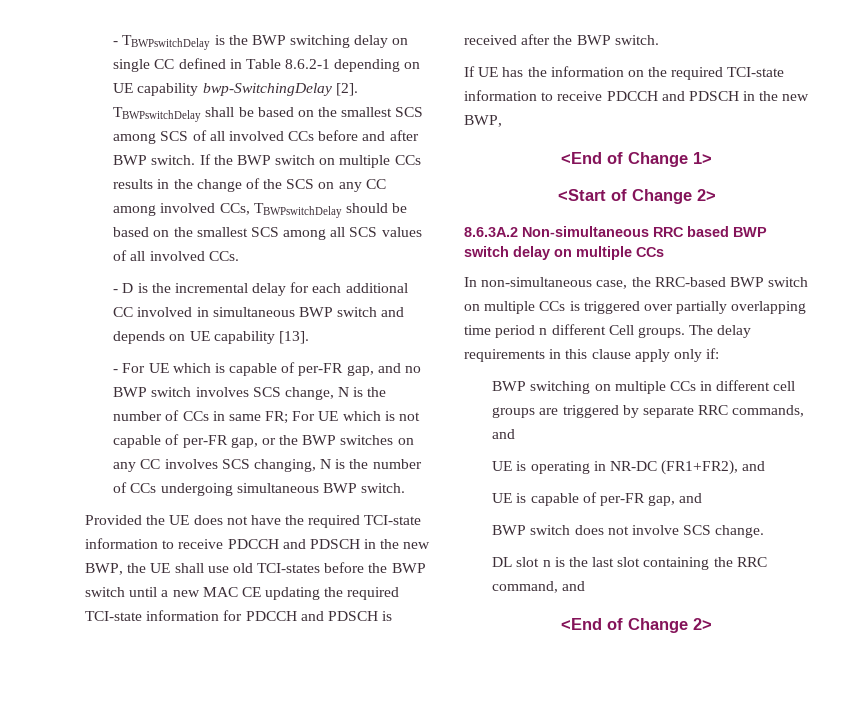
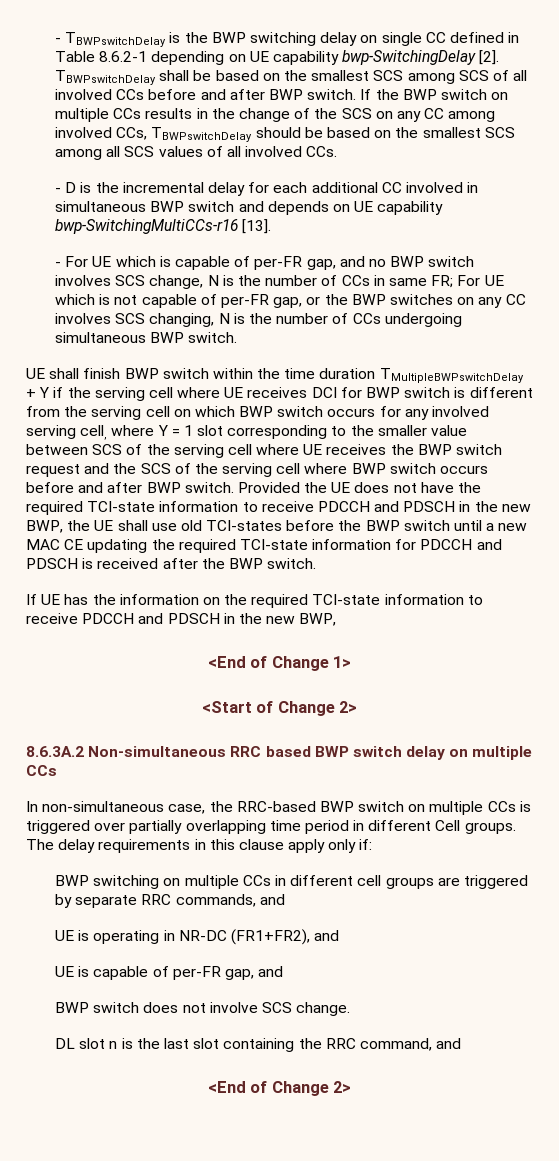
- - D is the incremental delay for each additional CC involved in simultaneous BWP switch and depends on UE capability [13].
+ - D is the incremental delay for each additional CC involved in simultaneous BWP switch and depends on UE capability bwp-SwitchingMultiCCs-r16 [13].
+ UE shall finish BWP switch within the time duration TMultipleBWPswitchDelay + Y if the serving cell where UE receives DCI for BWP switch is different from the serving cell on which BWP switch occurs for any involved serving cell, where Y = 1 slot corresponding to the smaller value between SCS of the serving cell where UE receives the BWP switch request and the SCS of the serving cell where BWP switch occurs before and after BWP switch.
- In non-simultaneous case, the RRC-based BWP switch on multiple CCs is triggered over partially overlapping time period n different Cell groups.
+ In non-simultaneous case, the RRC-based BWP switch on multiple CCs is triggered over partially overlapping time period in different Cell groups.

